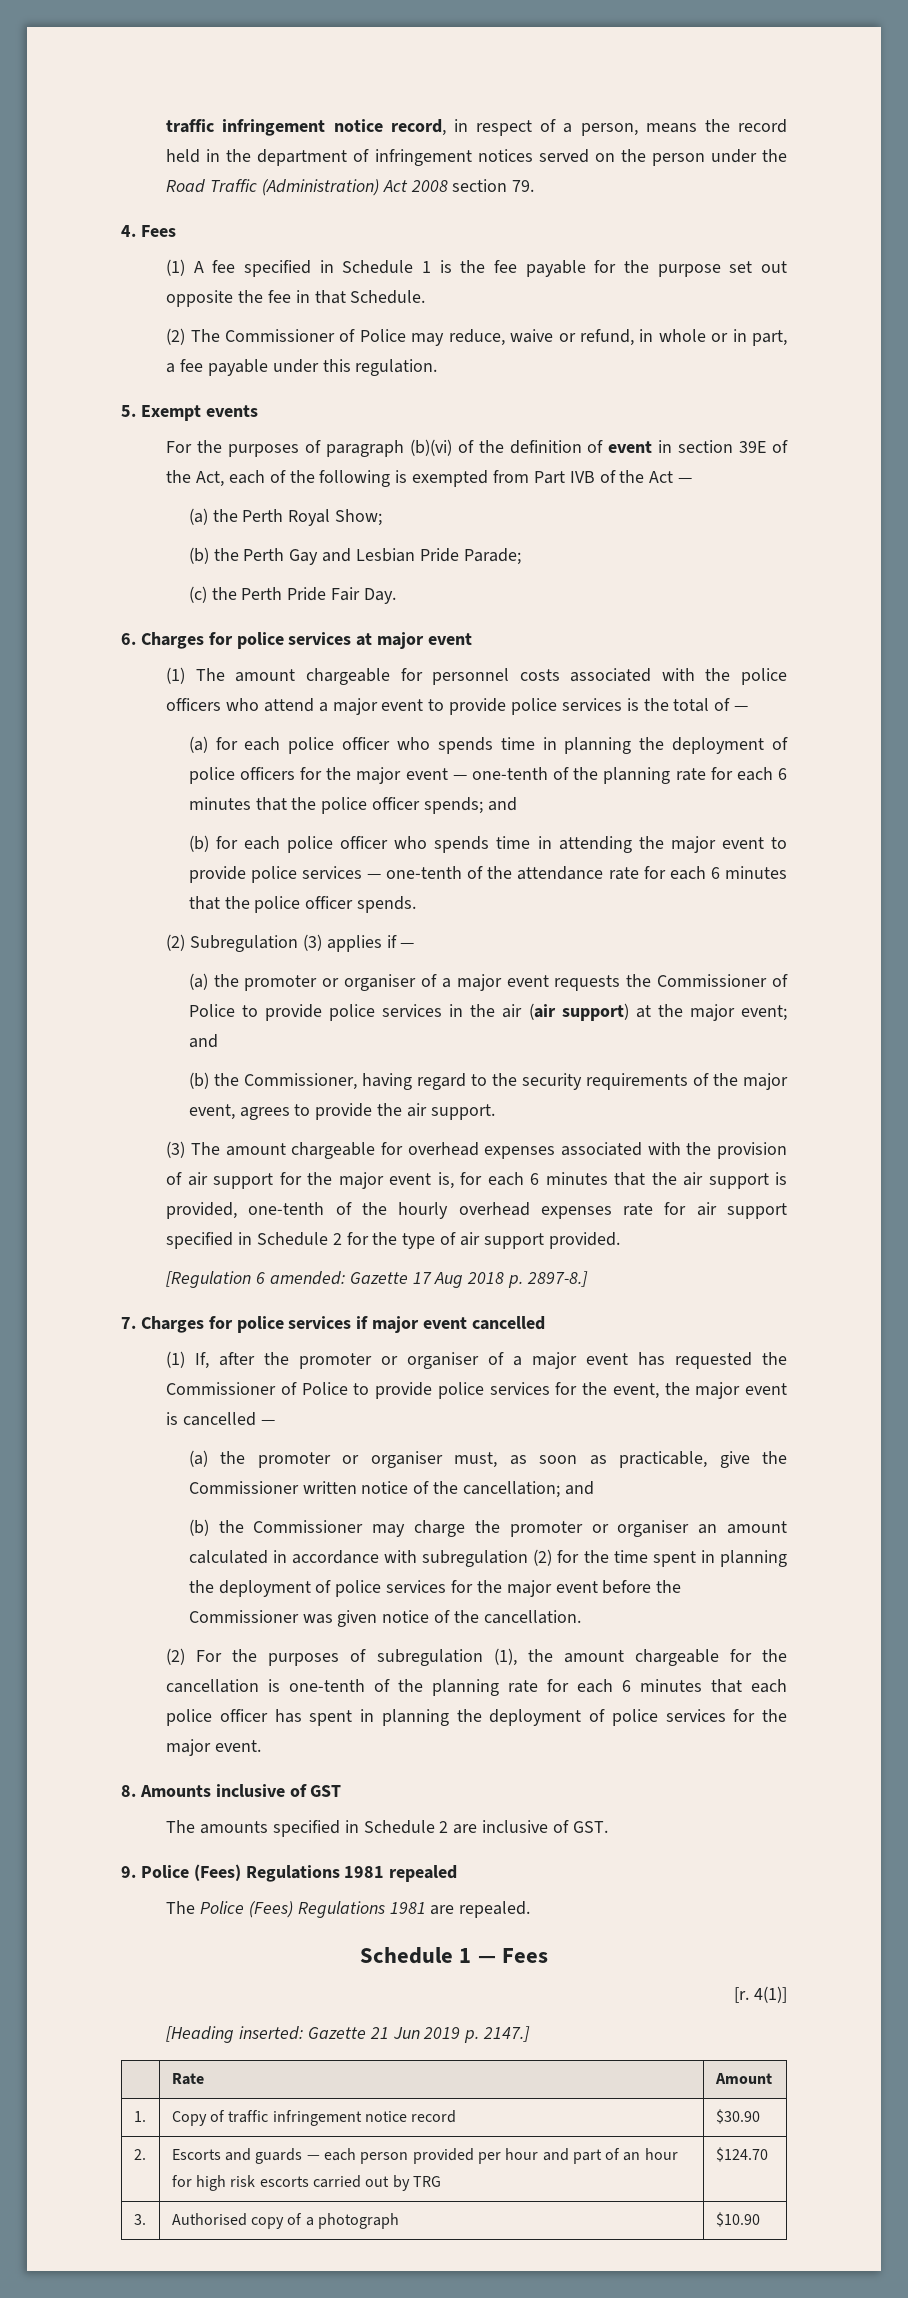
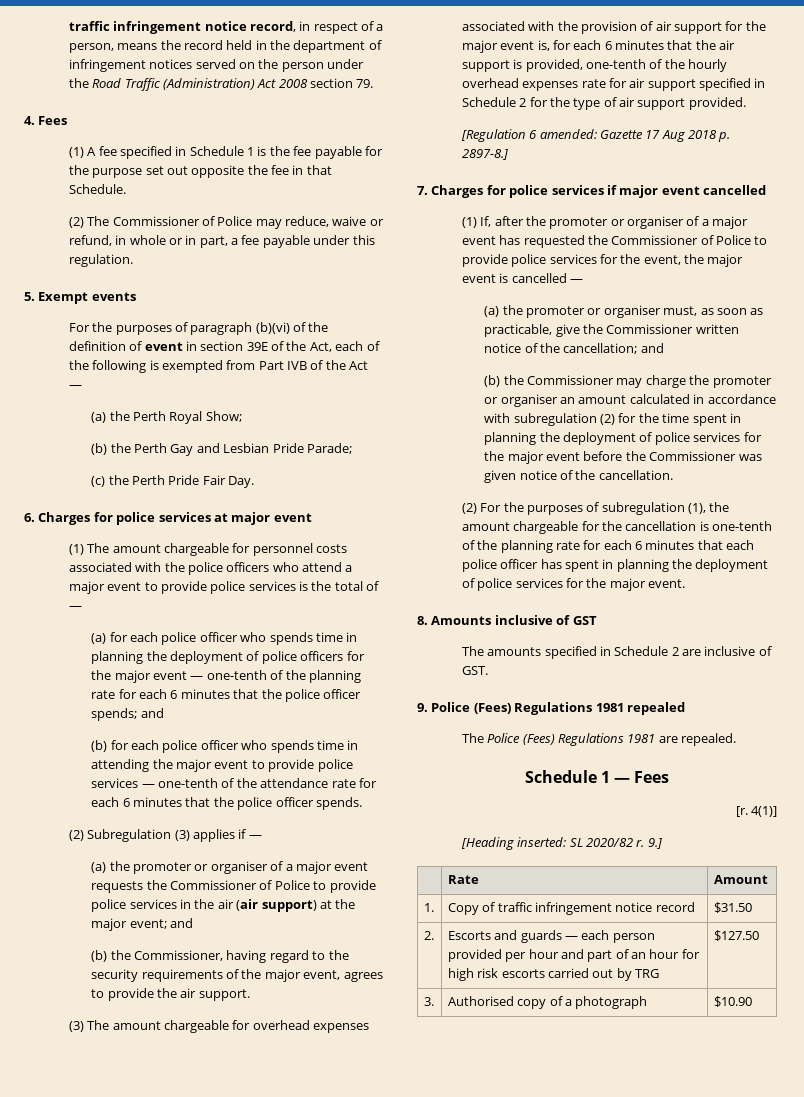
- [Heading inserted: Gazette 21 Jun 2019 p. 2147.]
+ [Heading inserted: SL 2020/82 r. 9.]
- 1. | Copy of traffic infringement notice record | $30.90
+ 1. | Copy of traffic infringement notice record | $31.50
- 2. | Escorts and guards — each person provided per hour and part of an hour for high risk escorts carried out by TRG | $124.70
+ 2. | Escorts and guards — each person provided per hour and part of an hour for high risk escorts carried out by TRG | $127.50

